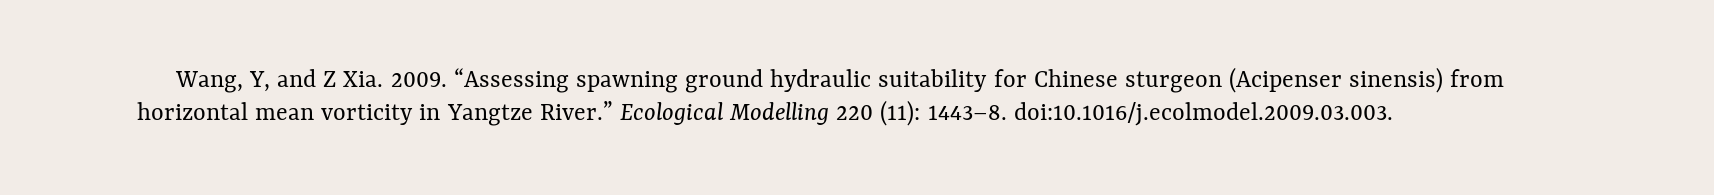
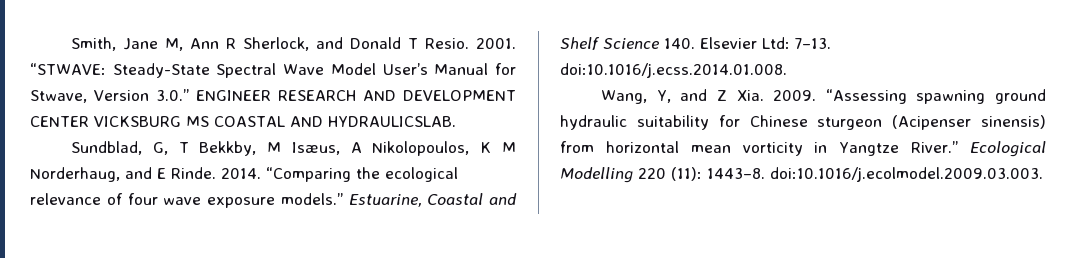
+ Smith, Jane M, Ann R Sherlock, and Donald T Resio. 2001. “STWAVE: Steady-State Spectral Wave Model User’s Manual for Stwave, Version 3.0.” ENGINEER RESEARCH AND DEVELOPMENT CENTER VICKSBURG MS COASTAL AND HYDRAULICSLAB.
+ Sundblad, G, T Bekkby, M Isæus, A Nikolopoulos, K M Norderhaug, and E Rinde. 2014. “Comparing the ecological relevance of four wave exposure models.” Estuarine, Coastal and Shelf Science 140. Elsevier Ltd: 7–13. doi:10.1016/j.ecss.2014.01.008.

